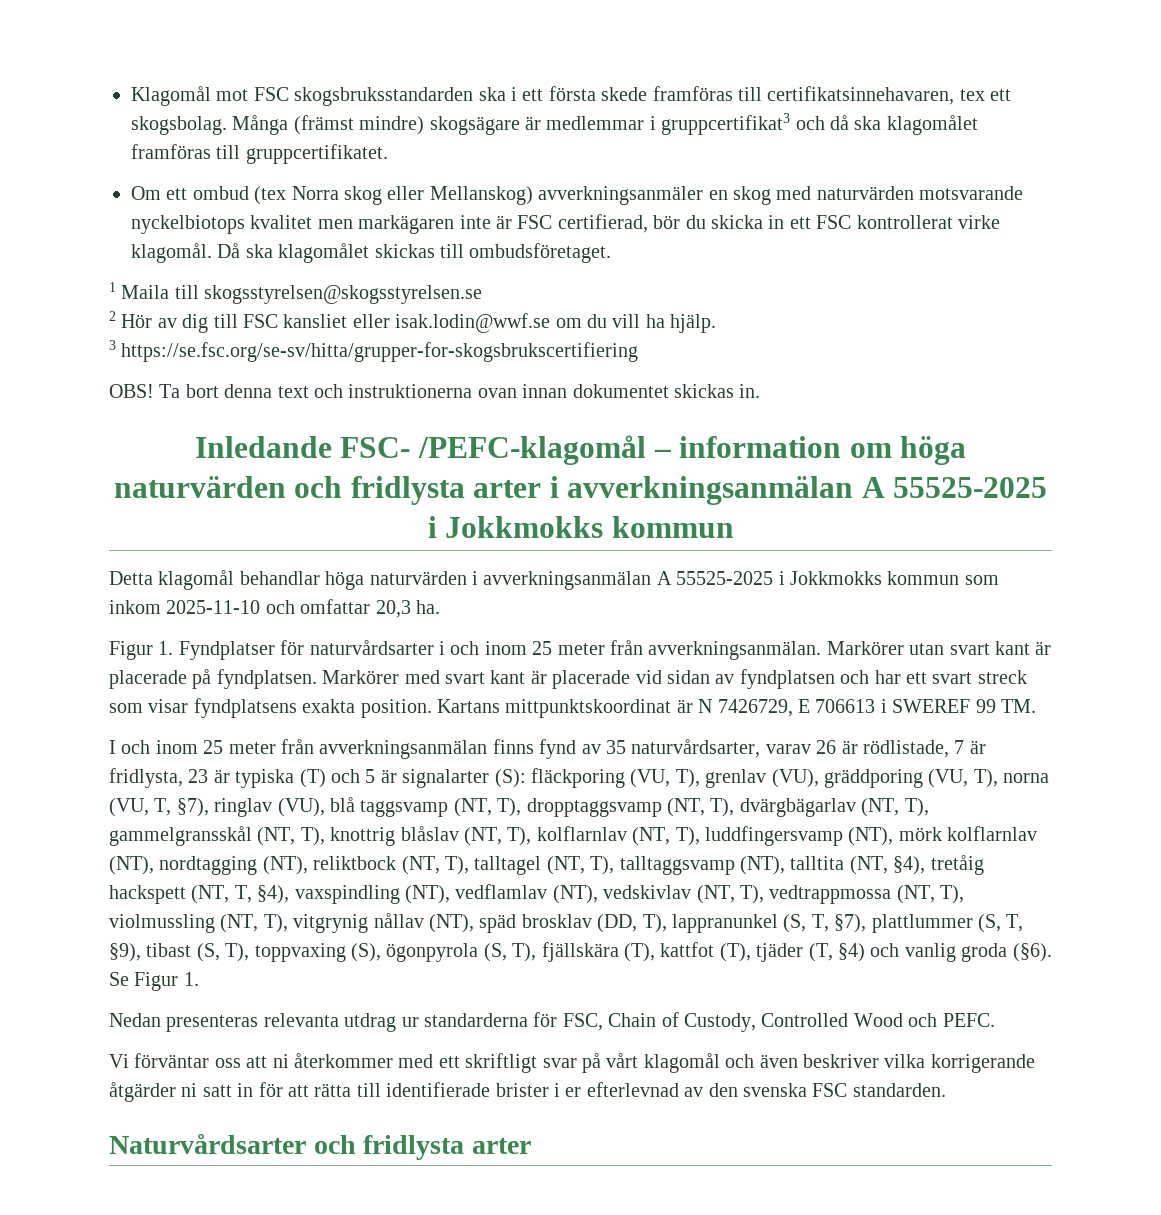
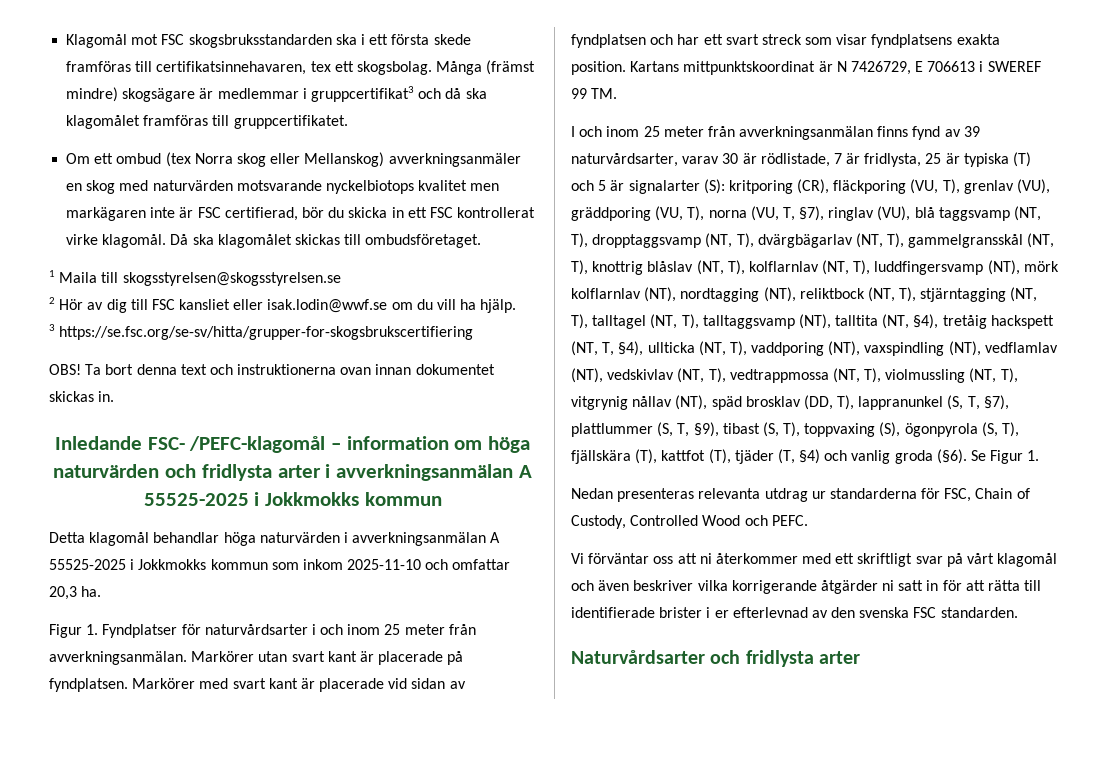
- I och inom 25 meter från avverkningsanmälan finns fynd av 35 naturvårdsarter, varav 26 är rödlistade, 7 är fridlysta, 23 är typiska (T) och 5 är signalarter (S):
+ I och inom 25 meter från avverkningsanmälan finns fynd av 39 naturvårdsarter, varav 30 är rödlistade, 7 är fridlysta, 25 är typiska (T) och 5 är signalarter (S):
- fläckporing (VU, T), grenlav (VU), gräddporing (VU, T), norna (VU, T, §7), ringlav (VU), blå taggsvamp (NT, T), dropptaggsvamp (NT, T), dvärgbägarlav (NT, T), gammelgransskål (NT, T), knottrig blåslav (NT, T), kolflarnlav (NT, T), luddfingersvamp (NT), mörk kolflarnlav (NT), nordtagging (NT), reliktbock (NT, T), talltagel (NT, T), talltaggsvamp (NT), talltita (NT, §4), tretåig hackspett (NT, T, §4), vaxspindling (NT), vedflamlav (NT), vedskivlav (NT, T), vedtrappmossa (NT, T), violmussling (NT, T), vitgrynig nållav (NT), späd brosklav (DD, T), lappranunkel (S, T, §7), plattlummer (S, T, §9), tibast (S, T), toppvaxing (S), ögonpyrola (S, T), fjällskära (T), kattfot (T), tjäder (T, §4) och vanlig groda (§6).
+ kritporing (CR), fläckporing (VU, T), grenlav (VU), gräddporing (VU, T), norna (VU, T, §7), ringlav (VU), blå taggsvamp (NT, T), dropptaggsvamp (NT, T), dvärgbägarlav (NT, T), gammelgransskål (NT, T), knottrig blåslav (NT, T), kolflarnlav (NT, T), luddfingersvamp (NT), mörk kolflarnlav (NT), nordtagging (NT), reliktbock (NT, T), stjärntagging (NT, T), talltagel (NT, T), talltaggsvamp (NT), talltita (NT, §4), tretåig hackspett (NT, T, §4), ullticka (NT, T), vaddporing (NT), vaxspindling (NT), vedflamlav (NT), vedskivlav (NT, T), vedtrappmossa (NT, T), violmussling (NT, T), vitgrynig nållav (NT), späd brosklav (DD, T), lappranunkel (S, T, §7), plattlummer (S, T, §9), tibast (S, T), toppvaxing (S), ögonpyrola (S, T), fjällskära (T), kattfot (T), tjäder (T, §4) och vanlig groda (§6).

